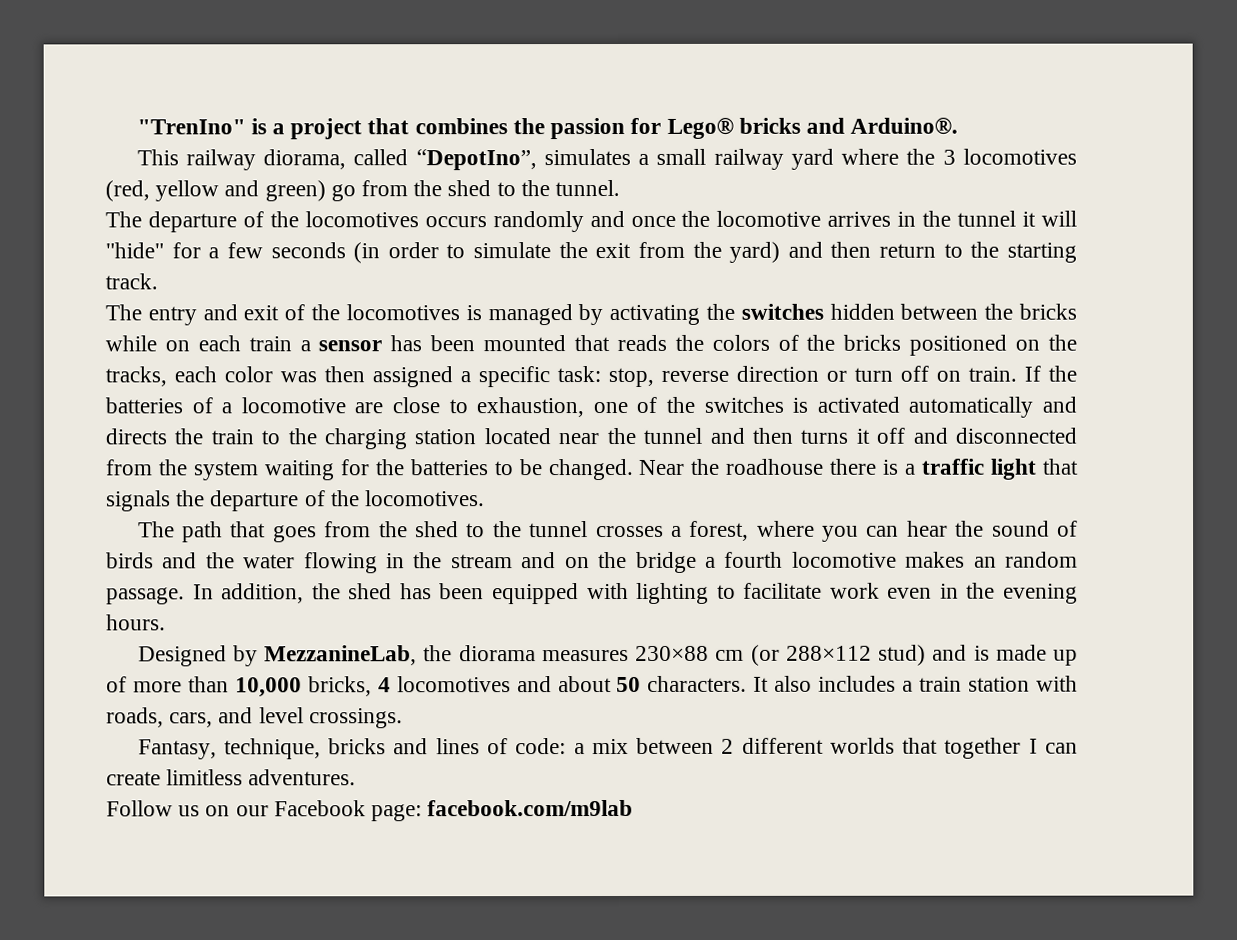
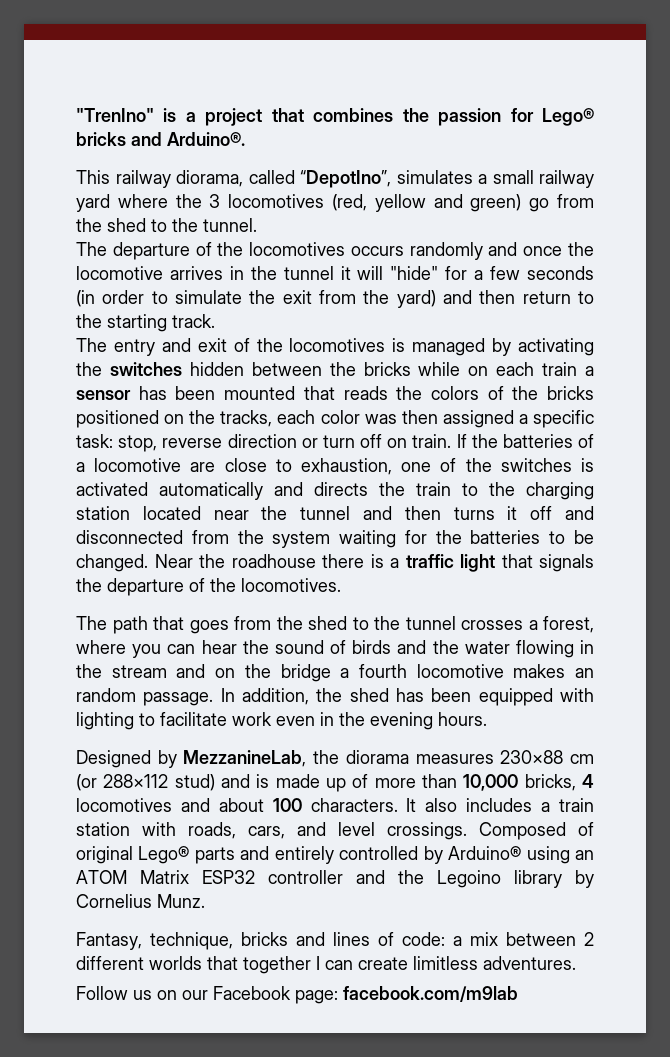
- Designed by MezzanineLab, the diorama measures 230×88 cm (or 288×112 stud) and is made up of more than 10,000 bricks, 4 locomotives and about 50 characters.
+ Designed by MezzanineLab, the diorama measures 230×88 cm (or 288×112 stud) and is made up of more than 10,000 bricks, 4 locomotives and about 100 characters.
+ Composed of original Lego® parts and entirely controlled by Arduino® using an ATOM Matrix ESP32 controller and the Legoino library by Cornelius Munz.

